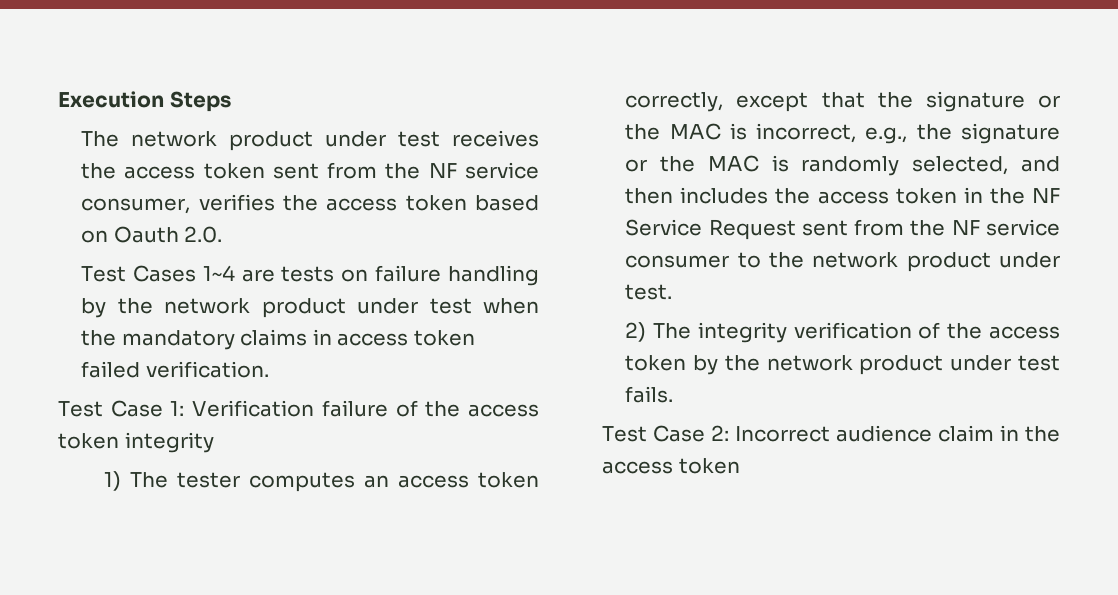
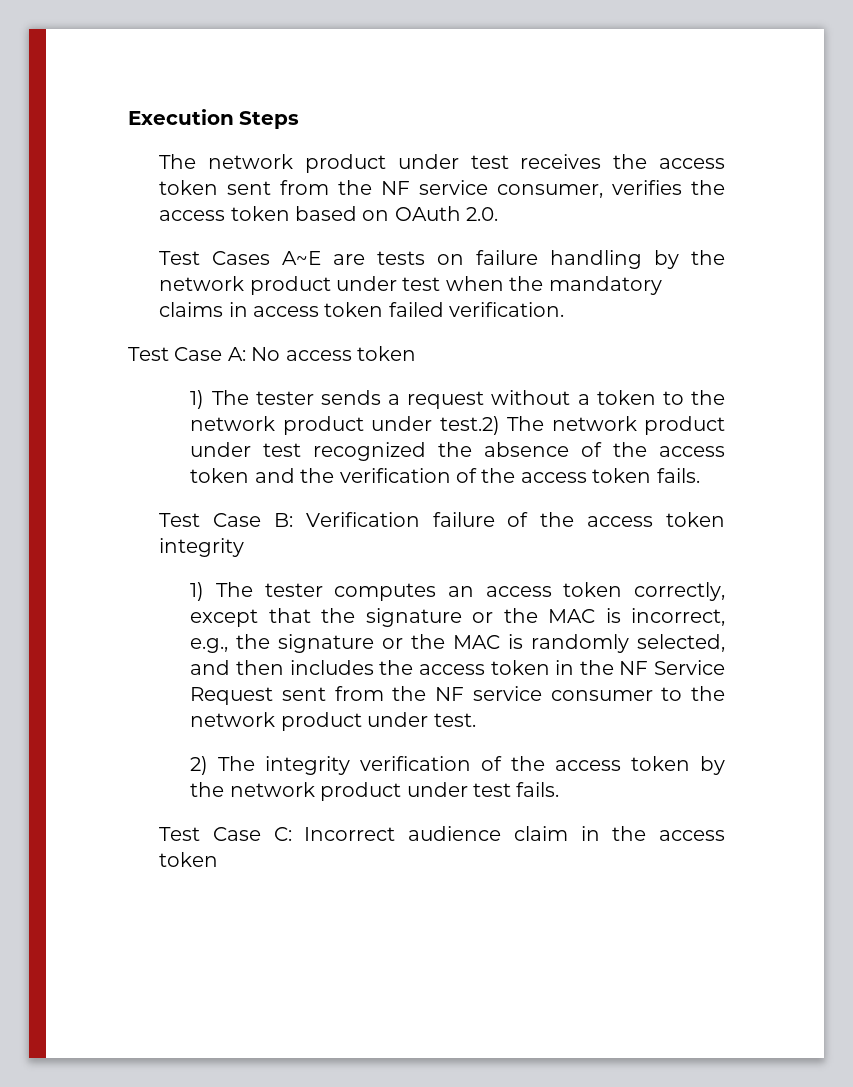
- The network product under test receives the access token sent from the NF service consumer, verifies the access token based on Oauth 2.0.
+ The network product under test receives the access token sent from the NF service consumer, verifies the access token based on OAuth 2.0.
- Test Cases 1~4 are tests on failure handling by the network product under test when the mandatory claims in access token failed verification.
+ Test Cases A~E are tests on failure handling by the network product under test when the mandatory claims in access token failed verification.
- Test Case 1: Verification failure of the access token integrity
+ Test Case A: No access token
+ 1) The tester sends a request without a token to the network product under test.2) The network product under test recognized the absence of the access token and the verification of the access token fails.
+ Test Case B: Verification failure of the access token integrity
- Test Case 2: Incorrect audience claim in the access token
+ Test Case C: Incorrect audience claim in the access token

